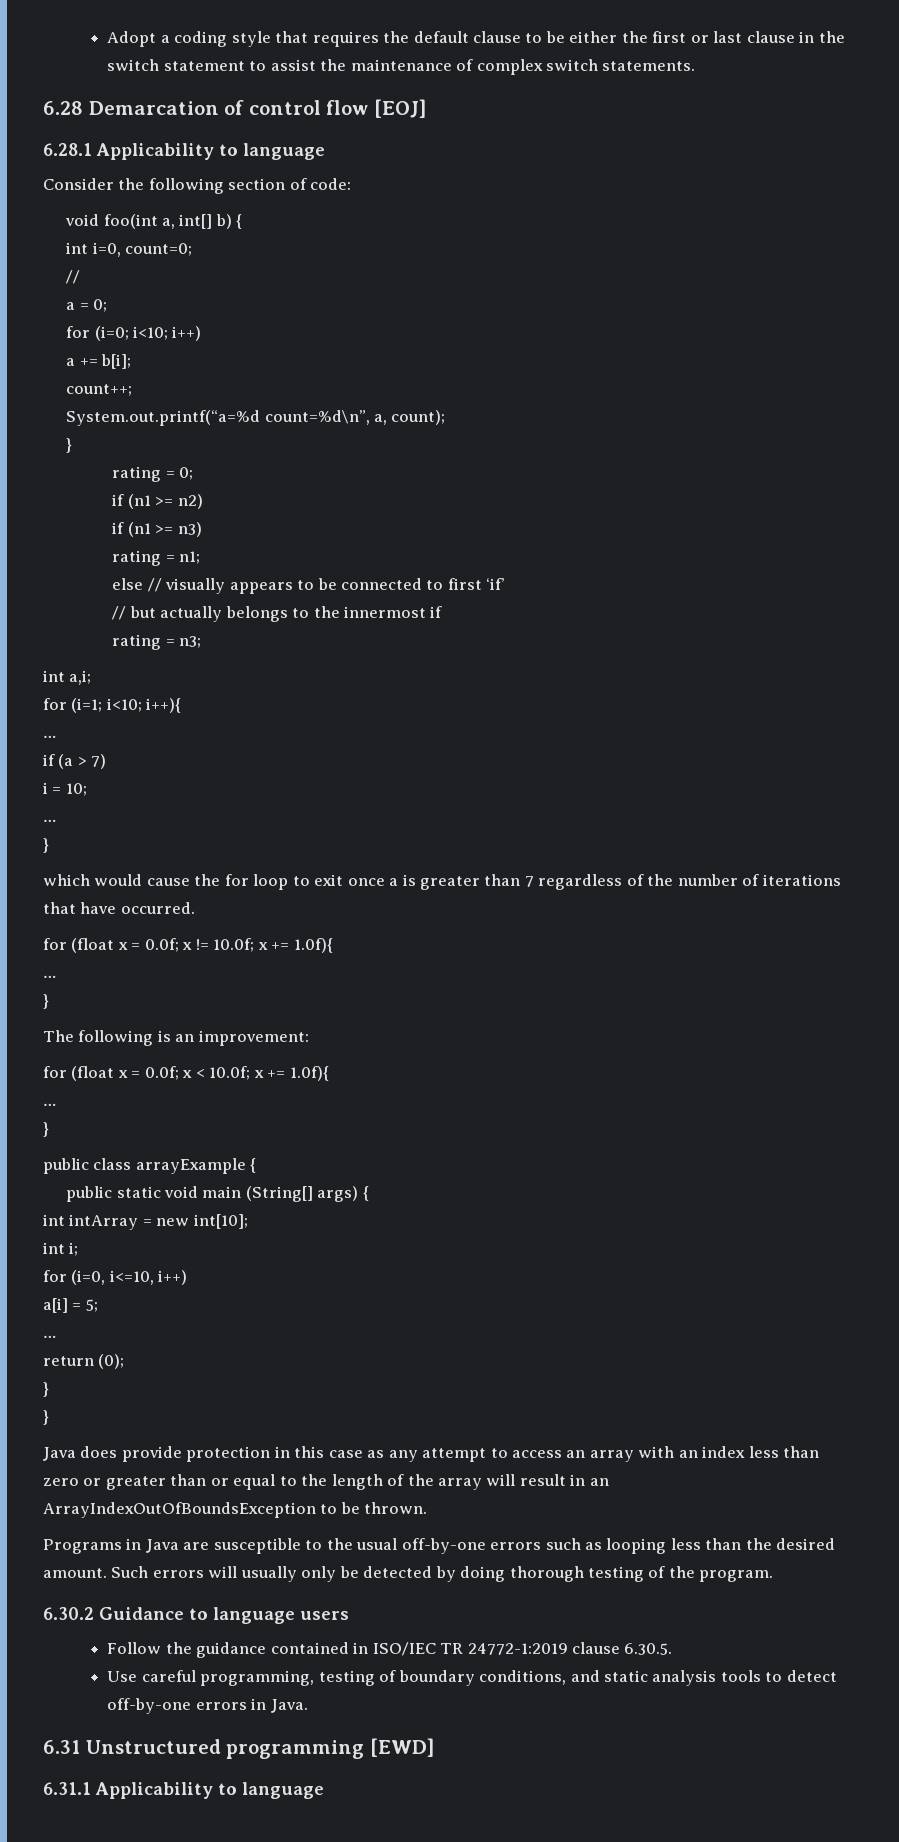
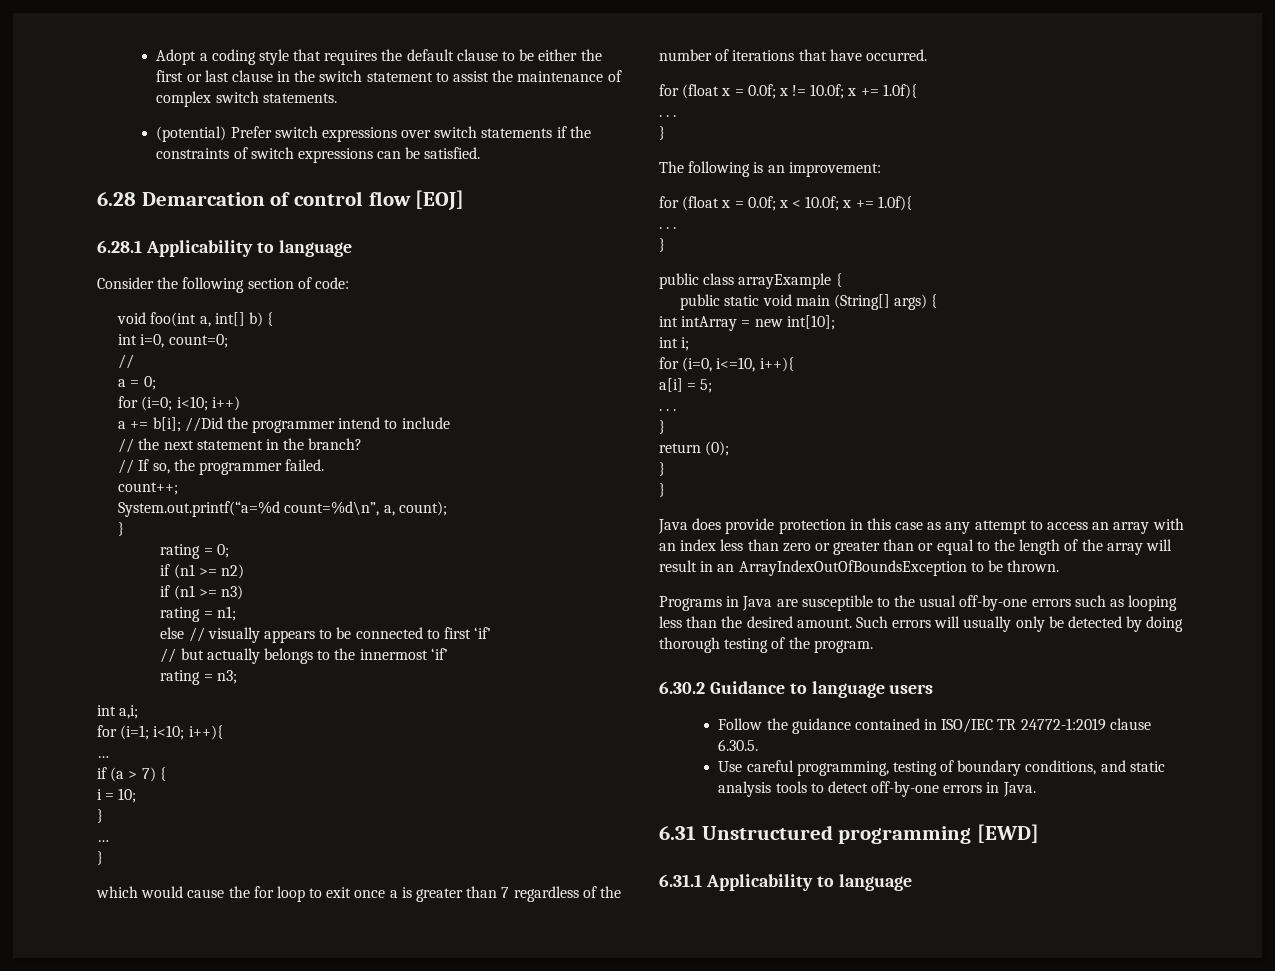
+ (potential) Prefer switch expressions over switch statements if the constraints of switch expressions can be satisfied.
- a += b[i];
+ a += b[i]; //Did the programmer intend to include
+ // the next statement in the branch?
+ // If so, the programmer failed.
- // but actually belongs to the innermost if
+ // but actually belongs to the innermost ‘if’
- if (a > 7)
+ if (a > 7) {
  i = 10;
+ }
  for (float x = 0.0f; x != 10.0f; x += 1.0f){
- …
+ . . .
  for (float x = 0.0f; x < 10.0f; x += 1.0f){
- …
+ . . .
- for (i=0, i<=10, i++)
+ for (i=0, i<=10, i++){
  a[i] = 5;
- …
+ . . .
+ }

